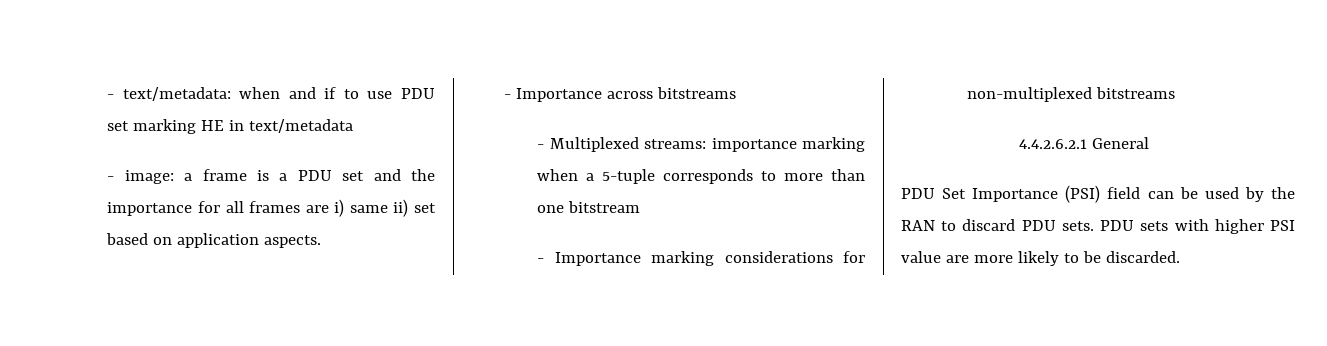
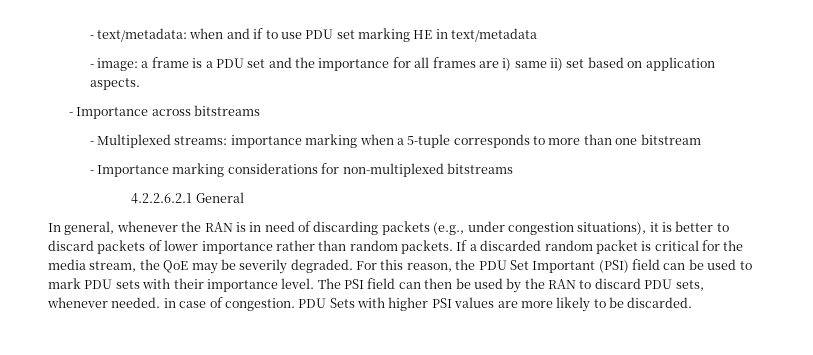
- 4.4.2.6.2.1 General
+ 4.2.2.6.2.1 General
- PDU Set Importance (PSI) field can be used by the RAN to discard PDU sets. PDU sets with higher PSI value are more likely to be discarded.
+ In general, whenever the RAN is in need of discarding packets (e.g., under congestion situations), it is better to discard packets of lower importance rather than random packets. If a discarded random packet is critical for the media stream, the QoE may be severily degraded. For this reason, the PDU Set Important (PSI) field can be used to mark PDU sets with their importance level. The PSI field can then be used by the RAN to discard PDU sets, whenever needed. in case of congestion. PDU Sets with higher PSI values are more likely to be discarded.

